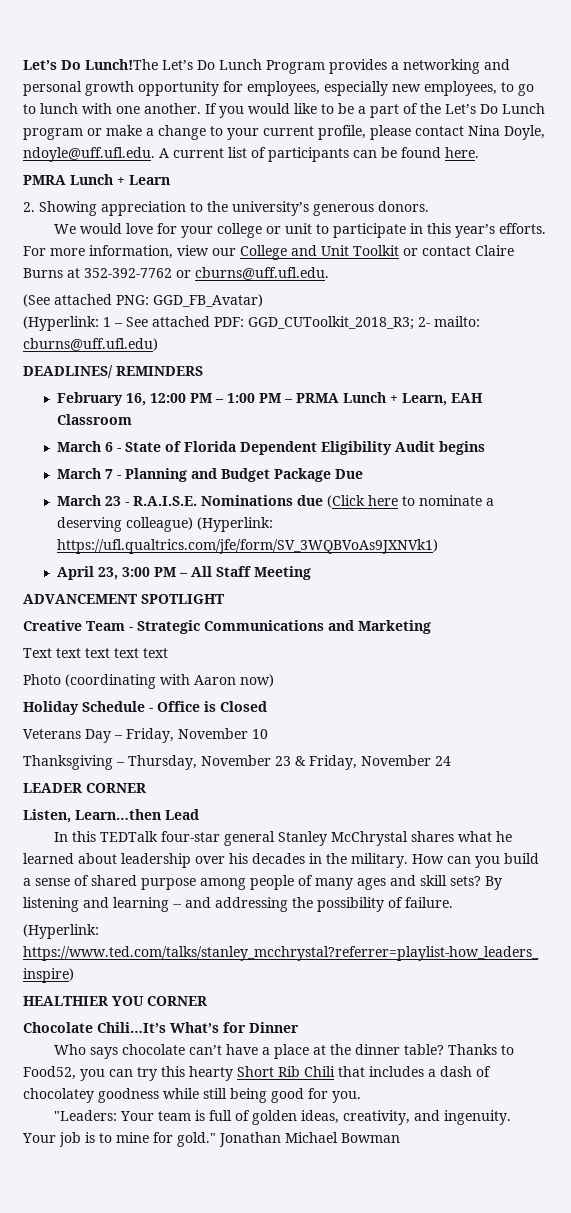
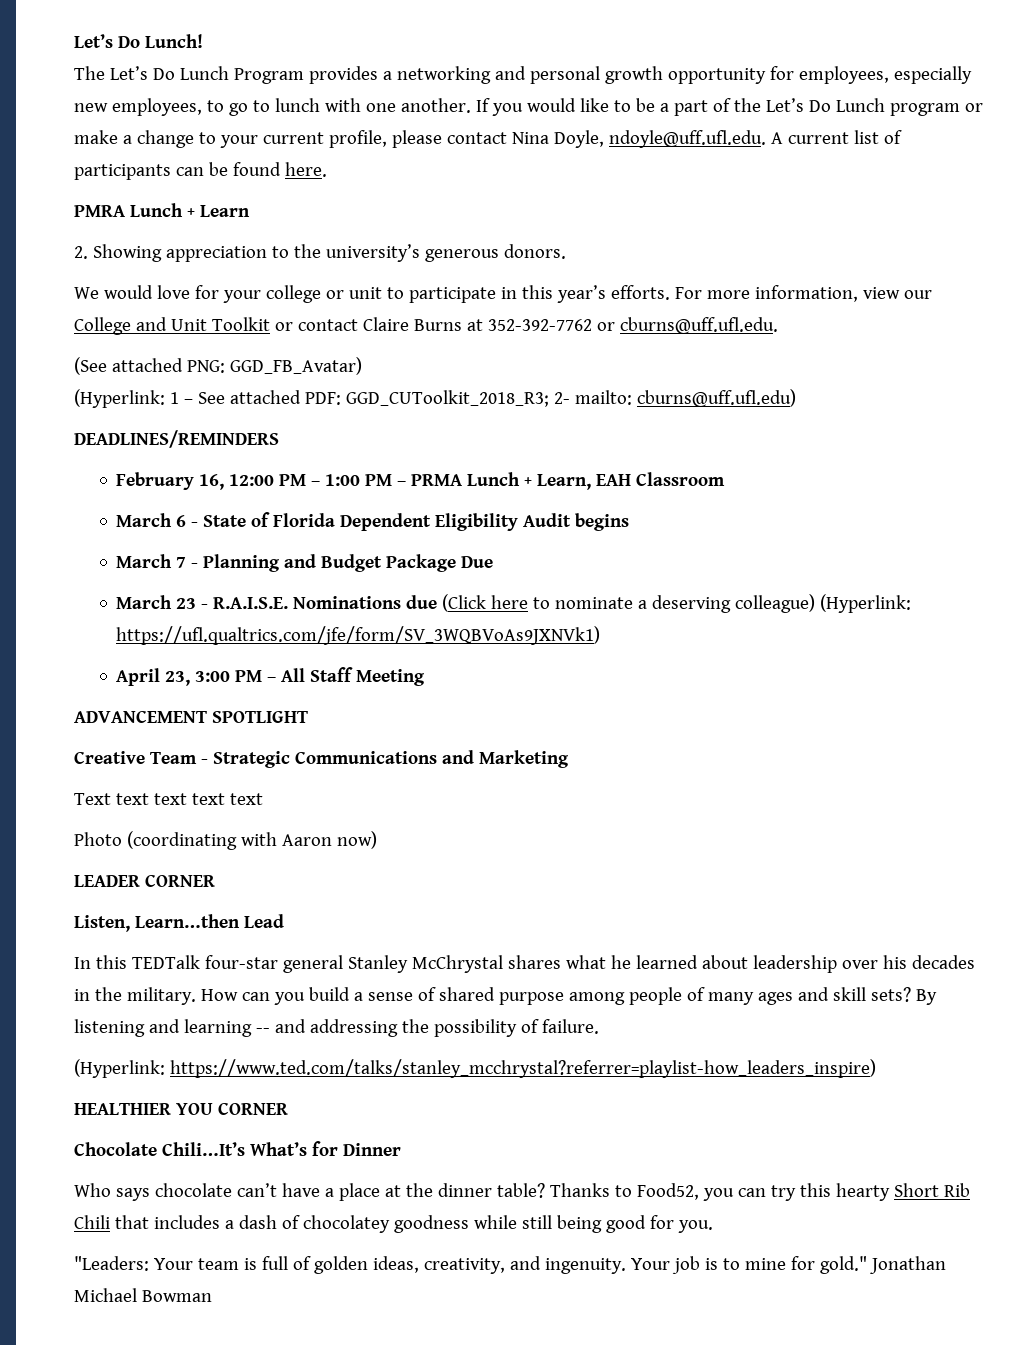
- Let’s Do Lunch!The Let’s Do Lunch Program provides a networking and personal growth opportunity for employees, especially new employees, to go to lunch with one another.
+ Let’s Do Lunch!
+ The Let’s Do Lunch Program provides a networking and personal growth opportunity for employees, especially new employees, to go to lunch with one another.
- DEADLINES/ REMINDERS
+ DEADLINES/REMINDERS
- Holiday Schedule - Office is Closed
- Veterans Day – Friday, November 10
- Thanksgiving – Thursday, November 23 & Friday, November 24

